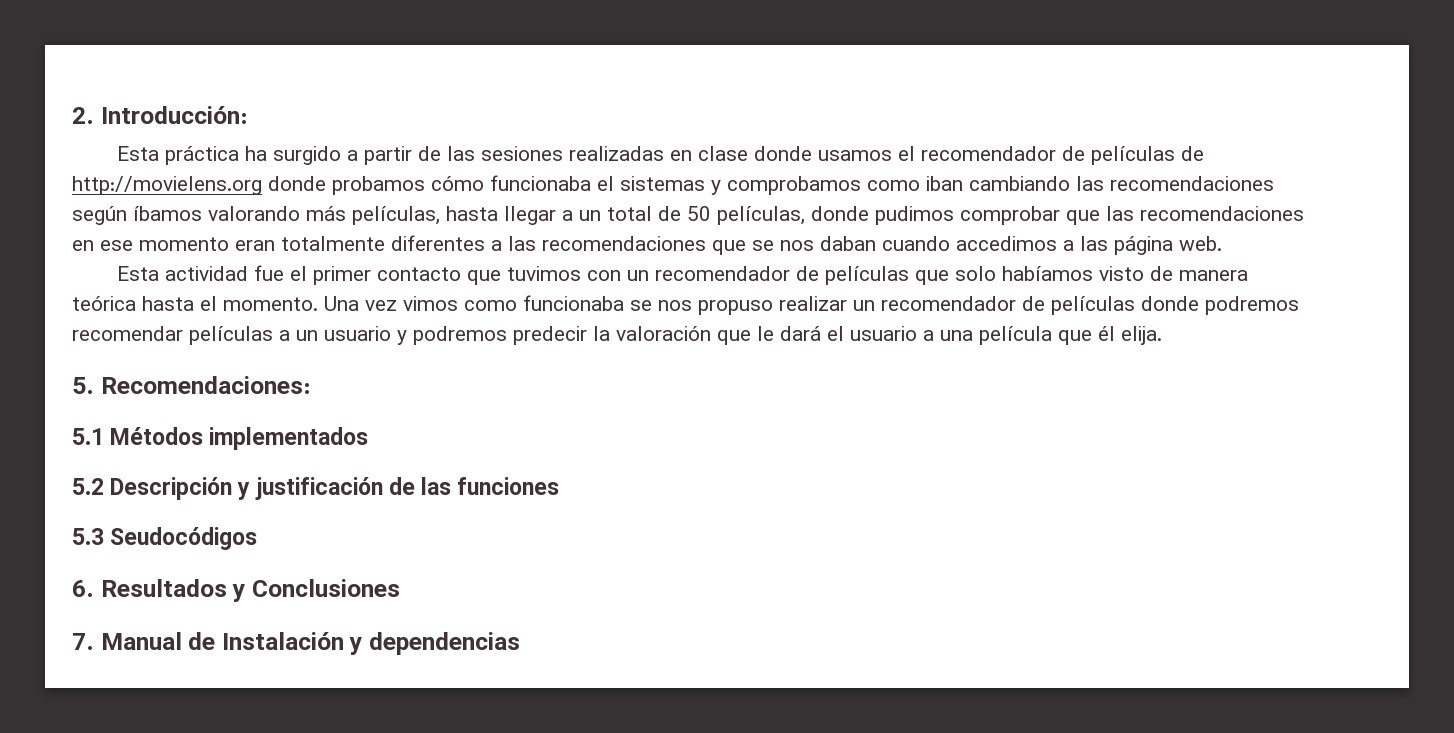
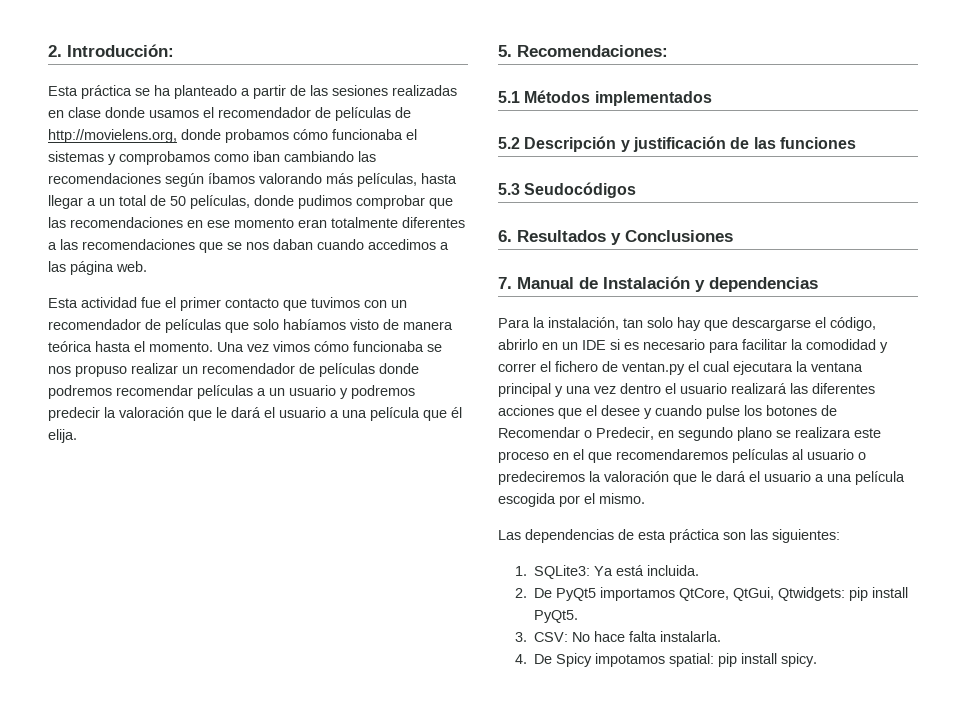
- Esta práctica ha surgido a partir de las sesiones realizadas en clase donde usamos el recomendador de películas de http://movielens.org donde probamos cómo funcionaba el sistemas y comprobamos como iban cambiando las recomendaciones según íbamos valorando más películas, hasta llegar a un total de 50 películas, donde pudimos comprobar que las recomendaciones en ese momento eran totalmente diferentes a las recomendaciones que se nos daban cuando accedimos a las página web.
+ Esta práctica se ha planteado a partir de las sesiones realizadas en clase donde usamos el recomendador de películas de http://movielens.org, donde probamos cómo funcionaba el sistemas y comprobamos como iban cambiando las recomendaciones según íbamos valorando más películas, hasta llegar a un total de 50 películas, donde pudimos comprobar que las recomendaciones en ese momento eran totalmente diferentes a las recomendaciones que se nos daban cuando accedimos a las página web.
- Una vez vimos como funcionaba se nos propuso realizar un recomendador de películas donde podremos recomendar películas a un usuario y podremos predecir la valoración que le dará el usuario a una película que él elija.
+ Una vez vimos cómo funcionaba se nos propuso realizar un recomendador de películas donde podremos recomendar películas a un usuario y podremos predecir la valoración que le dará el usuario a una película que él elija.
+ Para la instalación, tan solo hay que descargarse el código, abrirlo en un IDE si es necesario para facilitar la comodidad y correr el fichero de ventan.py el cual ejecutara la ventana principal y una vez dentro el usuario realizará las diferentes acciones que el desee y cuando pulse los botones de Recomendar o Predecir, en segundo plano se realizara este proceso en el que recomendaremos películas al usuario o predeciremos la valoración que le dará el usuario a una película escogida por el mismo.
+ Las dependencias de esta práctica son las siguientes:
+ 1. SQLite3: Ya está incluida.
+ 2. De PyQt5 importamos QtCore, QtGui, Qtwidgets: pip install PyQt5.
+ 3. CSV: No hace falta instalarla.
+ 4. De Spicy impotamos spatial: pip install spicy.

